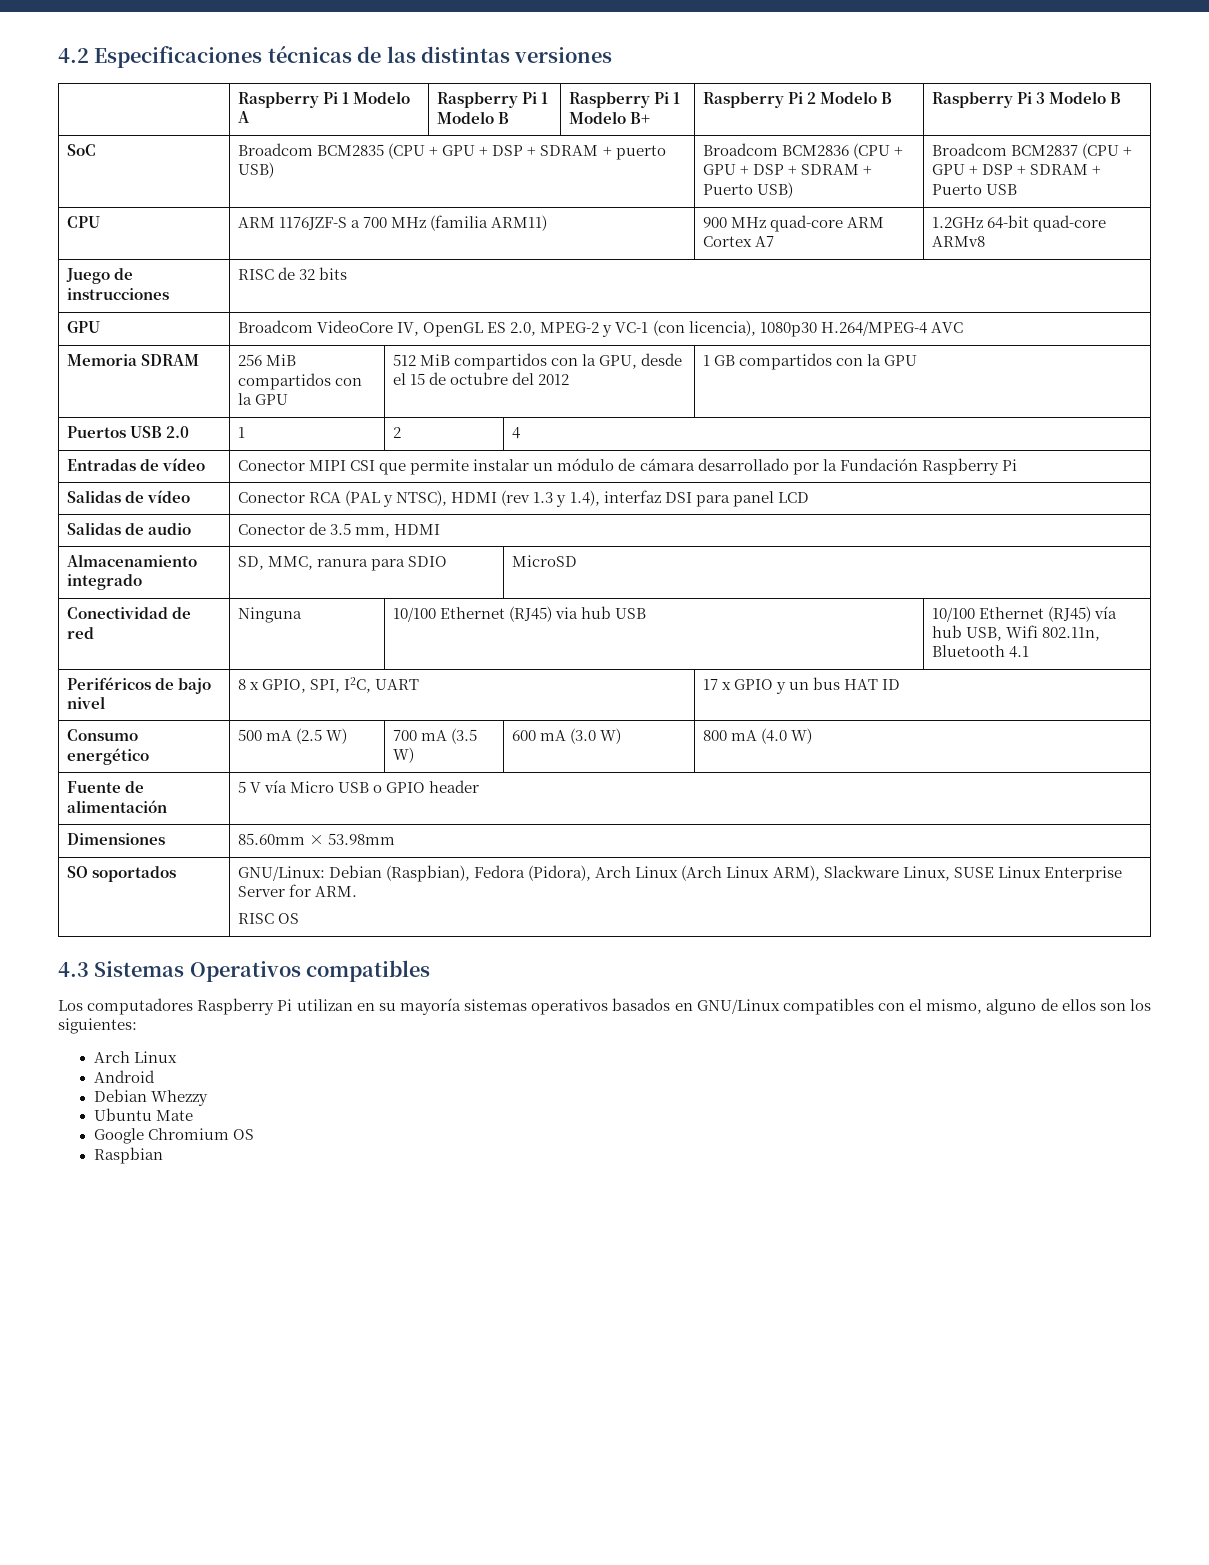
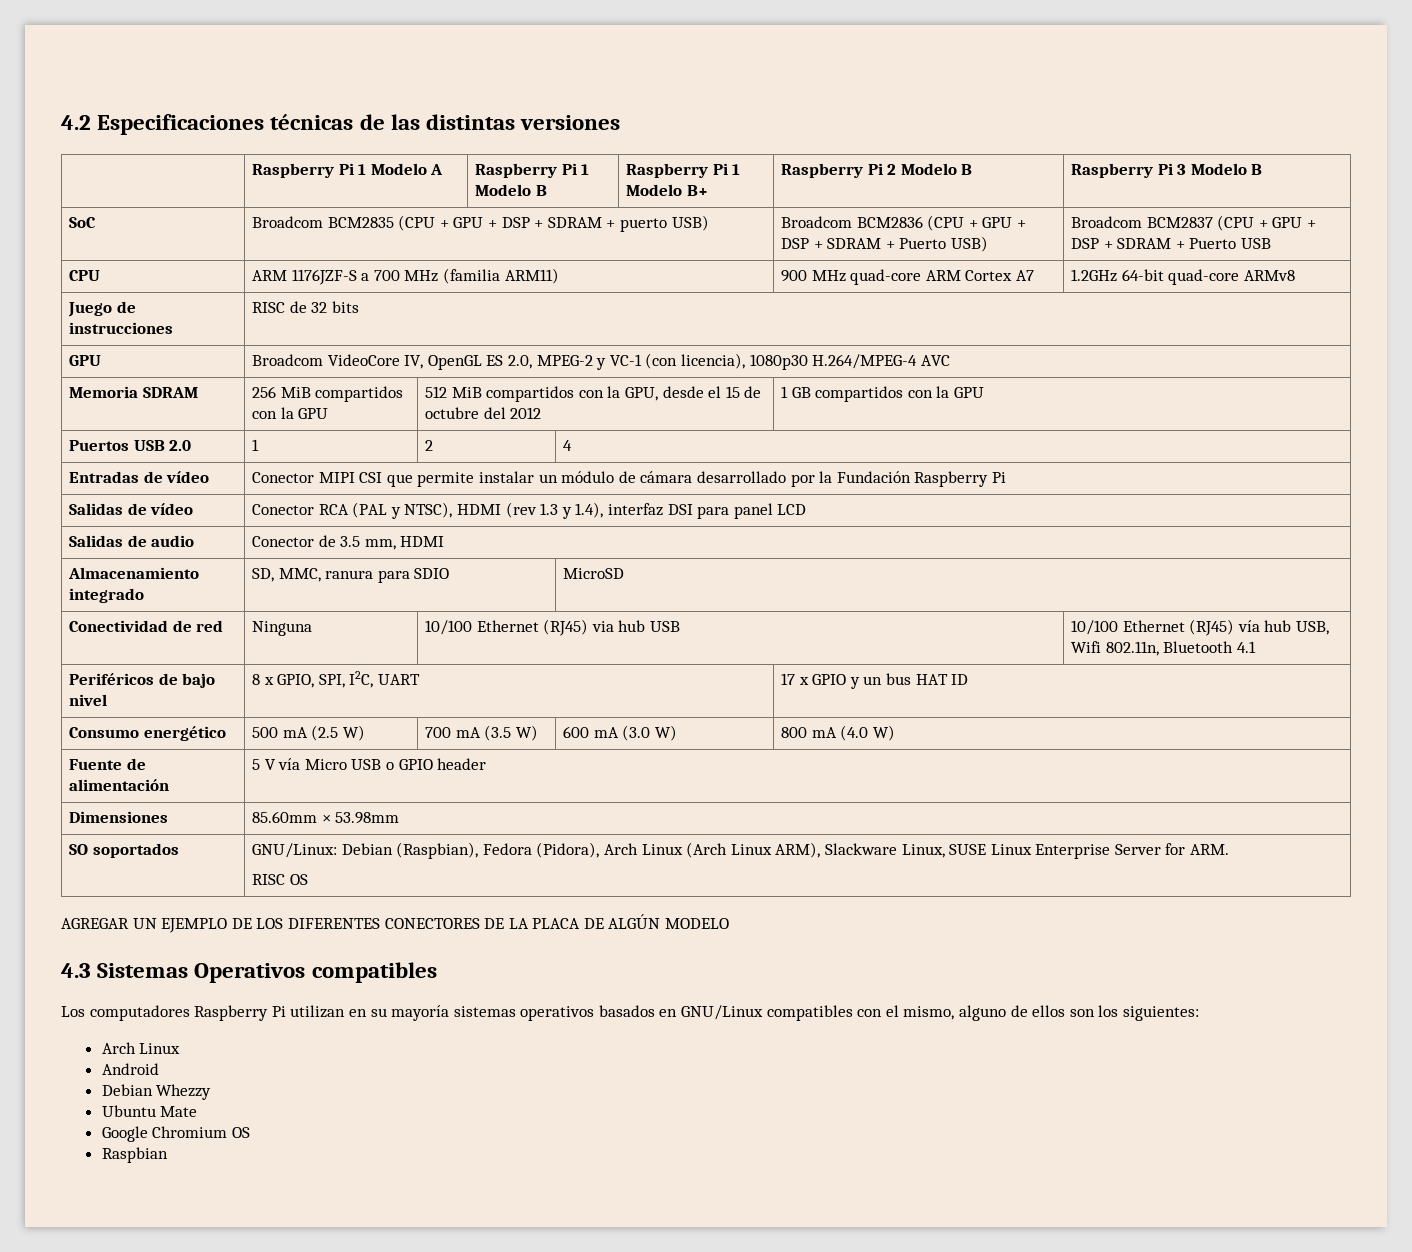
+ AGREGAR UN EJEMPLO DE LOS DIFERENTES CONECTORES DE LA PLACA DE ALGÚN MODELO

